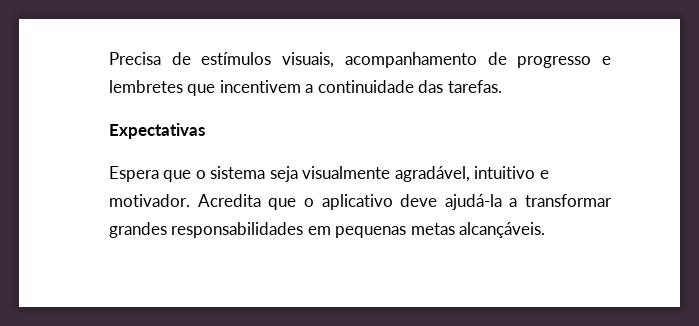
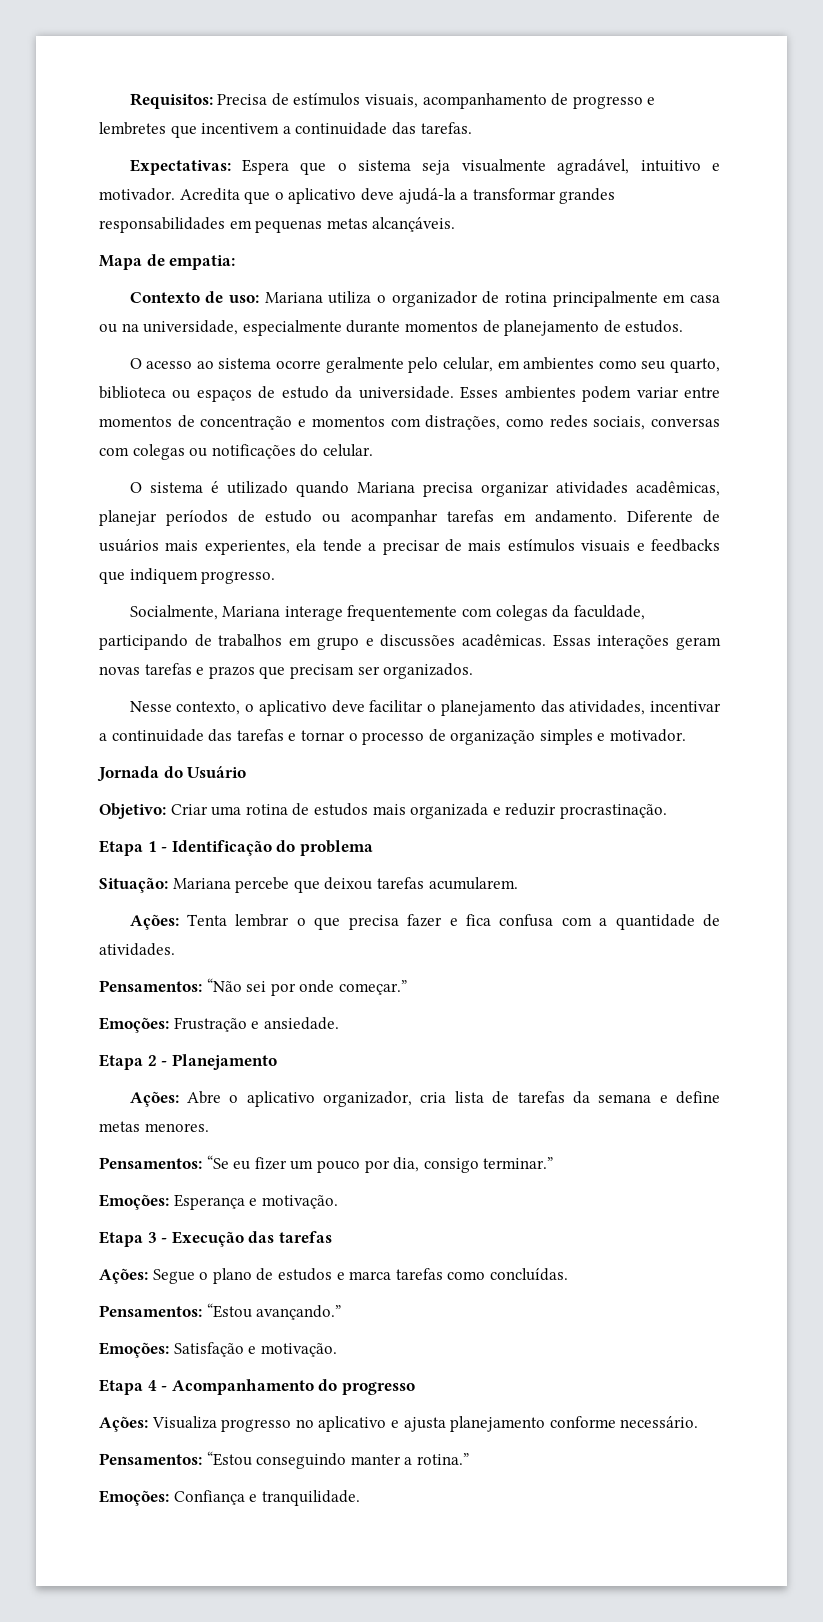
- Precisa de estímulos visuais, acompanhamento de progresso e lembretes que incentivem a continuidade das tarefas.
+ Requisitos: Precisa de estímulos visuais, acompanhamento de progresso e lembretes que incentivem a continuidade das tarefas.
- Expectativas
- Espera que o sistema seja visualmente agradável, intuitivo e motivador.
+ Expectativas: Espera que o sistema seja visualmente agradável, intuitivo e motivador.
+ Mapa de empatia:
+ Contexto de uso: Mariana utiliza o organizador de rotina principalmente em casa ou na universidade, especialmente durante momentos de planejamento de estudos.
+ O acesso ao sistema ocorre geralmente pelo celular, em ambientes como seu quarto, biblioteca ou espaços de estudo da universidade. Esses ambientes podem variar entre momentos de concentração e momentos com distrações, como redes sociais, conversas com colegas ou notificações do celular.
+ O sistema é utilizado quando Mariana precisa organizar atividades acadêmicas, planejar períodos de estudo ou acompanhar tarefas em andamento. Diferente de usuários mais experientes, ela tende a precisar de mais estímulos visuais e feedbacks que indiquem progresso.
+ Socialmente, Mariana interage frequentemente com colegas da faculdade, participando de trabalhos em grupo e discussões acadêmicas. Essas interações geram novas tarefas e prazos que precisam ser organizados.
+ Nesse contexto, o aplicativo deve facilitar o planejamento das atividades, incentivar a continuidade das tarefas e tornar o processo de organização simples e motivador.
+ Jornada do Usuário
+ Objetivo: Criar uma rotina de estudos mais organizada e reduzir procrastinação.
+ Etapa 1 - Identificação do problema
+ Situação: Mariana percebe que deixou tarefas acumularem.
+ Ações: Tenta lembrar o que precisa fazer e fica confusa com a quantidade de atividades.
+ Pensamentos: “Não sei por onde começar.”
+ Emoções: Frustração e ansiedade.
+ Etapa 2 - Planejamento
+ Ações: Abre o aplicativo organizador, cria lista de tarefas da semana e define metas menores.
+ Pensamentos: “Se eu fizer um pouco por dia, consigo terminar.”
+ Emoções: Esperança e motivação.
+ Etapa 3 - Execução das tarefas
+ Ações: Segue o plano de estudos e marca tarefas como concluídas.
+ Pensamentos: “Estou avançando.”
+ Emoções: Satisfação e motivação.
+ Etapa 4 - Acompanhamento do progresso
+ Ações: Visualiza progresso no aplicativo e ajusta planejamento conforme necessário.
+ Pensamentos: “Estou conseguindo manter a rotina.”
+ Emoções: Confiança e tranquilidade.

